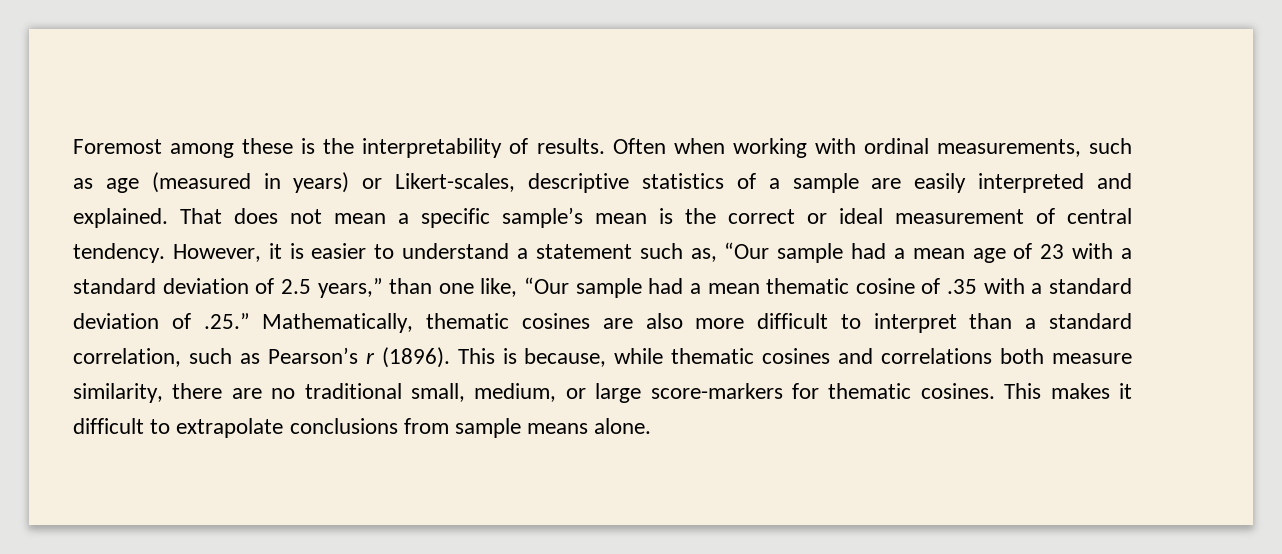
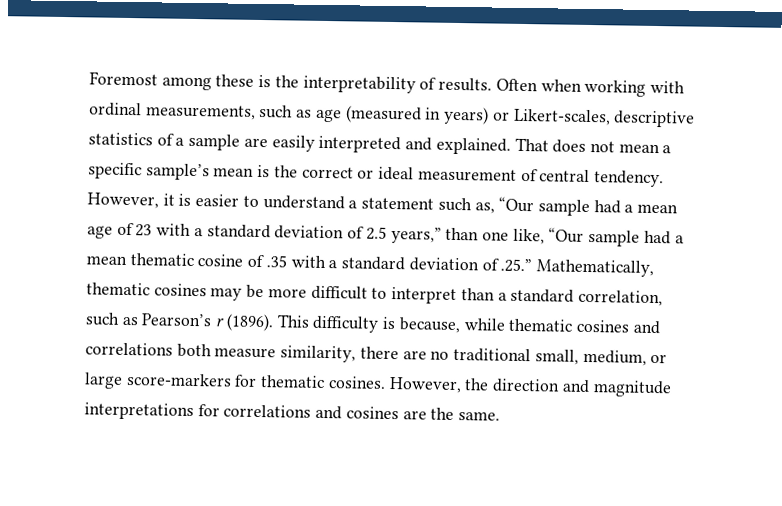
- However, it is easier to understand a statement such as, “Our sample had a mean age of 23 with a standard deviation of 2.5 years,” than one like, “Our sample had a mean thematic cosine of .35 with a standard deviation of .25.” Mathematically, thematic cosines are also more difficult to interpret than a standard correlation, such as Pearson’s r (1896).
+ However, it is easier to understand a statement such as, “Our sample had a mean age of 23 with a standard deviation of 2.5 years,” than one like, “Our sample had a mean thematic cosine of .35 with a standard deviation of .25.” Mathematically, thematic cosines may be more difficult to interpret than a standard correlation, such as Pearson’s r (1896).
- This is because, while thematic cosines and correlations both measure similarity, there are no traditional small, medium, or large score-markers for thematic cosines.
+ This difficulty is because, while thematic cosines and correlations both measure similarity, there are no traditional small, medium, or large score-markers for thematic cosines.
- This makes it difficult to extrapolate conclusions from sample means alone.
+ However, the direction and magnitude interpretations for correlations and cosines are the same.

